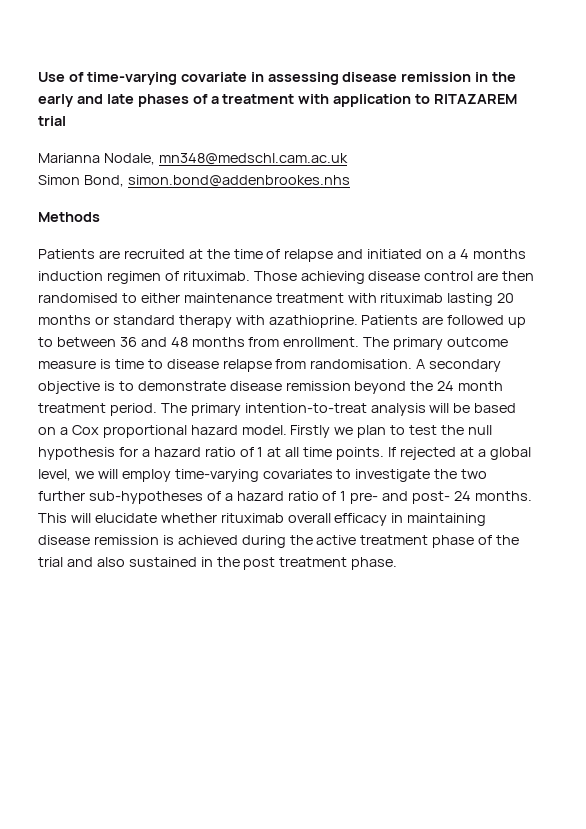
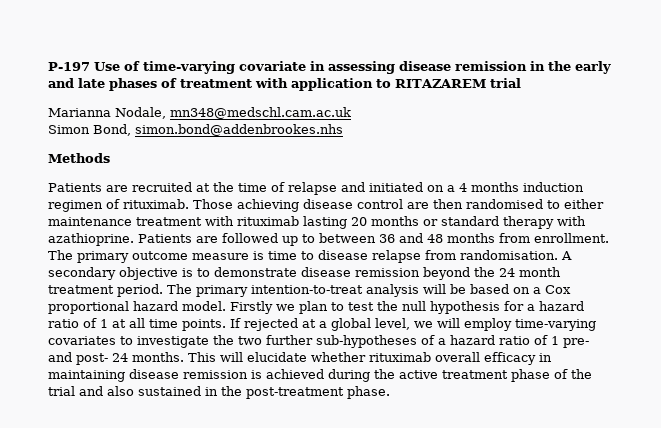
- Use of time-varying covariate in assessing disease remission in the early and late phases of a treatment with application to RITAZAREM trial
+ P-197 Use of time-varying covariate in assessing disease remission in the early and late phases of treatment with application to RITAZAREM trial
- This will elucidate whether rituximab overall efficacy in maintaining disease remission is achieved during the active treatment phase of the trial and also sustained in the post treatment phase.
+ This will elucidate whether rituximab overall efficacy in maintaining disease remission is achieved during the active treatment phase of the trial and also sustained in the post-treatment phase.

